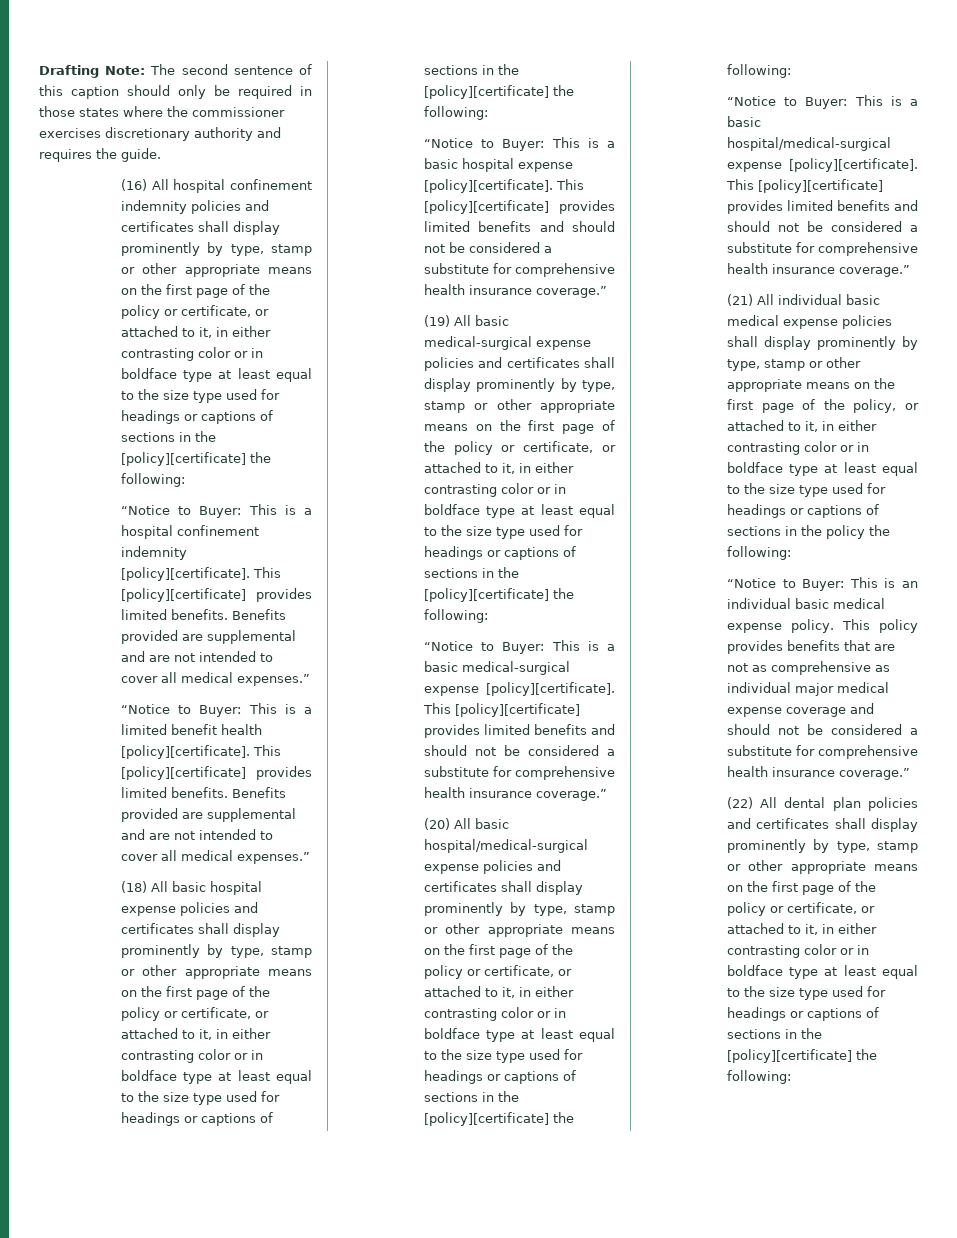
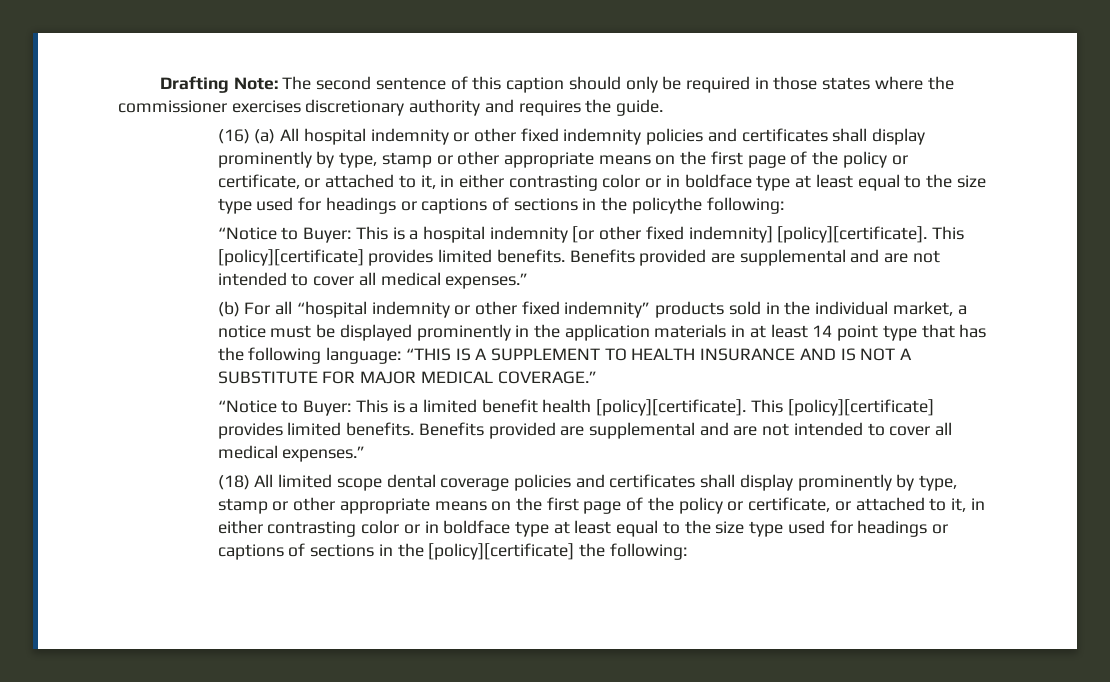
- (16) All hospital confinement indemnity policies and certificates shall display prominently by type, stamp or other appropriate means on the first page of the policy or certificate, or attached to it, in either contrasting color or in boldface type at least equal to the size type used for headings or captions of sections in the [policy][certificate] the following:
+ (16) (a) All hospital indemnity or other fixed indemnity policies and certificates shall display prominently by type, stamp or other appropriate means on the first page of the policy or certificate, or attached to it, in either contrasting color or in boldface type at least equal to the size type used for headings or captions of sections in the policythe following:
+ “Notice to Buyer: This is a hospital indemnity [or other fixed indemnity] [policy][certificate]. This [policy][certificate] provides limited benefits. Benefits provided are supplemental and are not intended to cover all medical expenses.”
+ (b) For all “hospital indemnity or other fixed indemnity” products sold in the individual market, a notice must be displayed prominently in the application materials in at least 14 point type that has the following language: “THIS IS A SUPPLEMENT TO HEALTH INSURANCE AND IS NOT A SUBSTITUTE FOR MAJOR MEDICAL COVERAGE.”
+ “Notice to Buyer: This is a limited benefit health [policy][certificate]. This [policy][certificate] provides limited benefits. Benefits provided are supplemental and are not intended to cover all medical expenses.”
+ (18) All limited scope dental coverage policies and certificates shall display prominently by type, stamp or other appropriate means on the first page of the policy or certificate, or attached to it, in either contrasting color or in boldface type at least equal to the size type used for headings or captions of sections in the [policy][certificate] the following:
- “Notice to Buyer: This is a hospital confinement indemnity [policy][certificate]. This [policy][certificate] provides limited benefits. Benefits provided are supplemental and are not intended to cover all medical expenses.”
- “Notice to Buyer: This is a limited benefit health [policy][certificate]. This [policy][certificate] provides limited benefits. Benefits provided are supplemental and are not intended to cover all medical expenses.”
- (18) All basic hospital expense policies and certificates shall display prominently by type, stamp or other appropriate means on the first page of the policy or certificate, or attached to it, in either contrasting color or in boldface type at least equal to the size type used for headings or captions of sections in the [policy][certificate] the following:
- “Notice to Buyer: This is a basic hospital expense [policy][certificate]. This [policy][certificate] provides limited benefits and should not be considered a substitute for comprehensive health insurance coverage.”
- (19) All basic medical-surgical expense policies and certificates shall display prominently by type, stamp or other appropriate means on the first page of the policy or certificate, or attached to it, in either contrasting color or in boldface type at least equal to the size type used for headings or captions of sections in the [policy][certificate] the following:
- “Notice to Buyer: This is a basic medical-surgical expense [policy][certificate]. This [policy][certificate] provides limited benefits and should not be considered a substitute for comprehensive health insurance coverage.”
- (20) All basic hospital/medical-surgical expense policies and certificates shall display prominently by type, stamp or other appropriate means on the first page of the policy or certificate, or attached to it, in either contrasting color or in boldface type at least equal to the size type used for headings or captions of sections in the [policy][certificate] the following:
- “Notice to Buyer: This is a basic hospital/medical-surgical expense [policy][certificate]. This [policy][certificate] provides limited benefits and should not be considered a substitute for comprehensive health insurance coverage.”
- (21) All individual basic medical expense policies shall display prominently by type, stamp or other appropriate means on the first page of the policy, or attached to it, in either contrasting color or in boldface type at least equal to the size type used for headings or captions of sections in the policy the following:
- “Notice to Buyer: This is an individual basic medical expense policy. This policy provides benefits that are not as comprehensive as individual major medical expense coverage and should not be considered a substitute for comprehensive health insurance coverage.”
- (22) All dental plan policies and certificates shall display prominently by type, stamp or other appropriate means on the first page of the policy or certificate, or attached to it, in either contrasting color or in boldface type at least equal to the size type used for headings or captions of sections in the [policy][certificate] the following:

